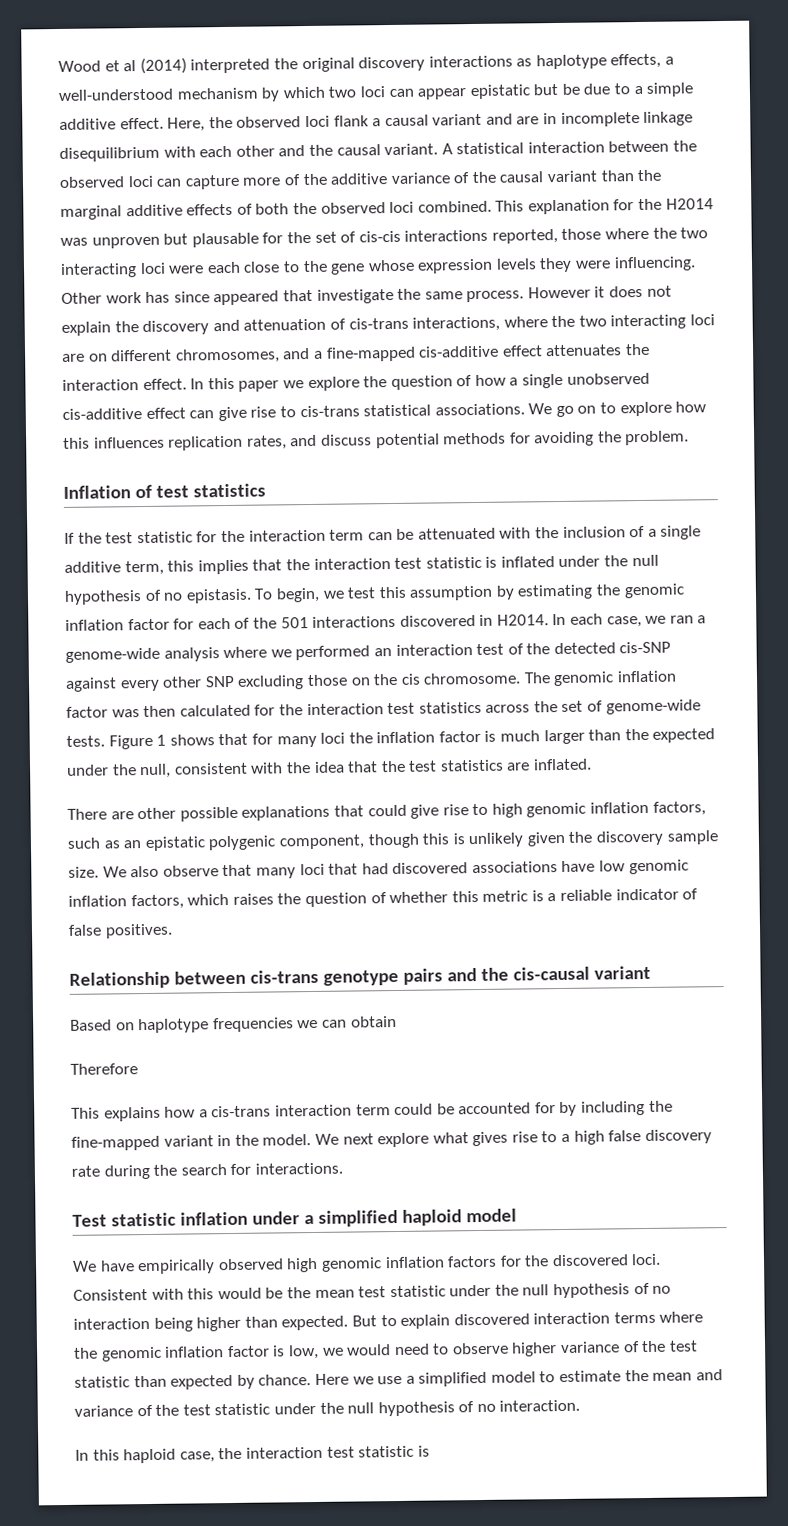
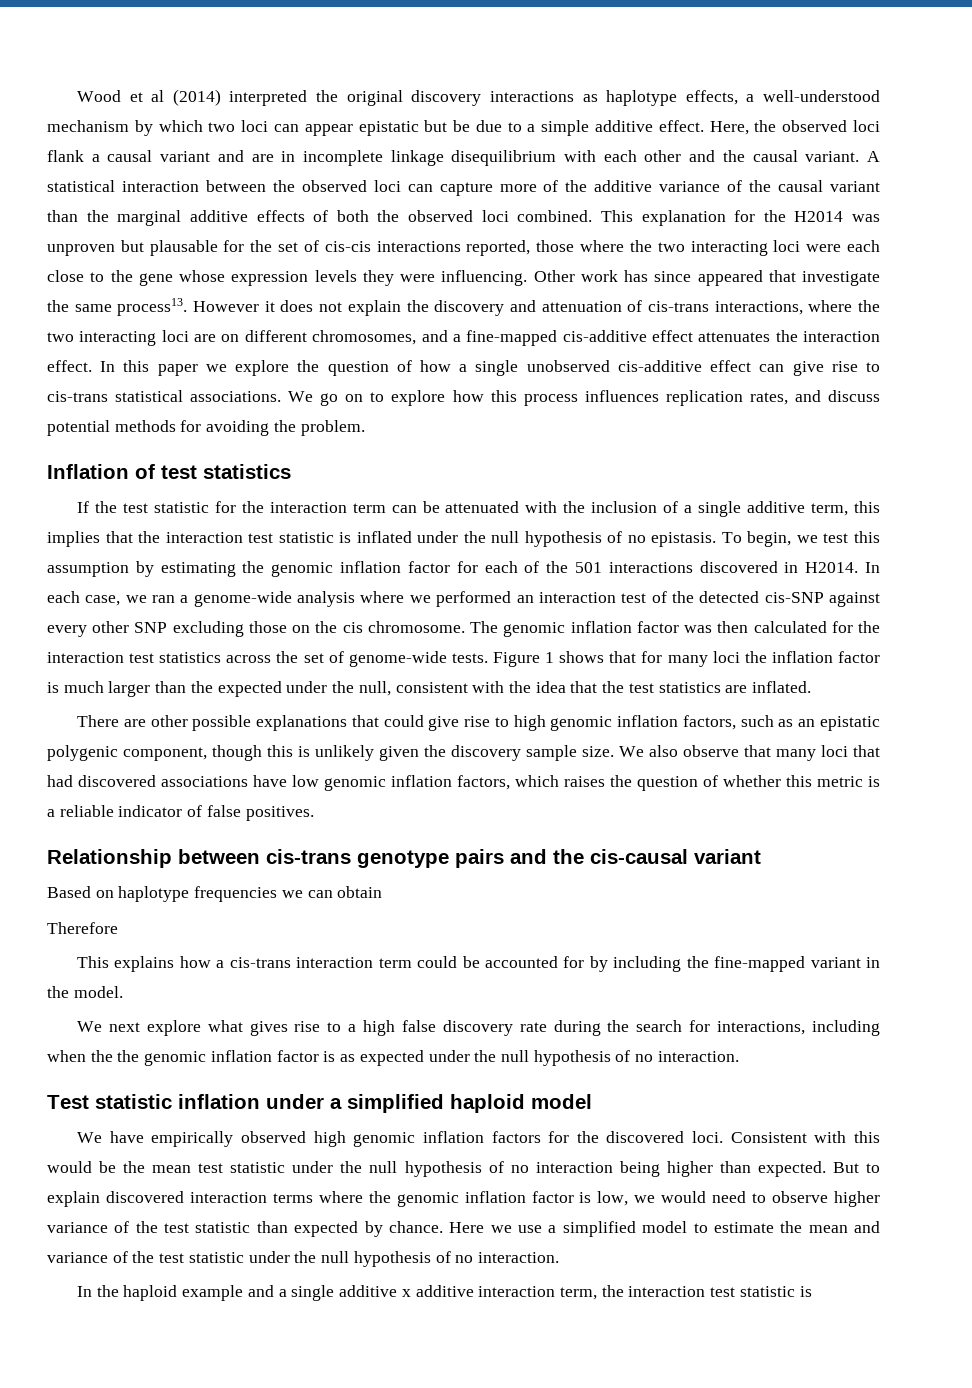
- Other work has since appeared that investigate the same process.
+ Other work has since appeared that investigate the same process13.
- We go on to explore how this influences replication rates, and discuss potential methods for avoiding the problem.
+ We go on to explore how this process influences replication rates, and discuss potential methods for avoiding the problem.
- This explains how a cis-trans interaction term could be accounted for by including the fine-mapped variant in the model. We next explore what gives rise to a high false discovery rate during the search for interactions.
+ This explains how a cis-trans interaction term could be accounted for by including the fine-mapped variant in the model.
+ We next explore what gives rise to a high false discovery rate during the search for interactions, including when the the genomic inflation factor is as expected under the null hypothesis of no interaction.
- In this haploid case, the interaction test statistic is
+ In the haploid example and a single additive x additive interaction term, the interaction test statistic is

